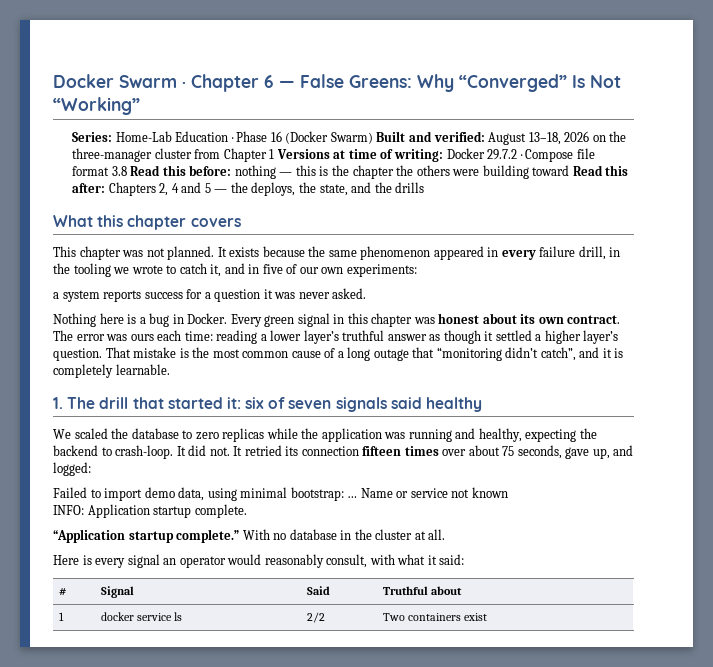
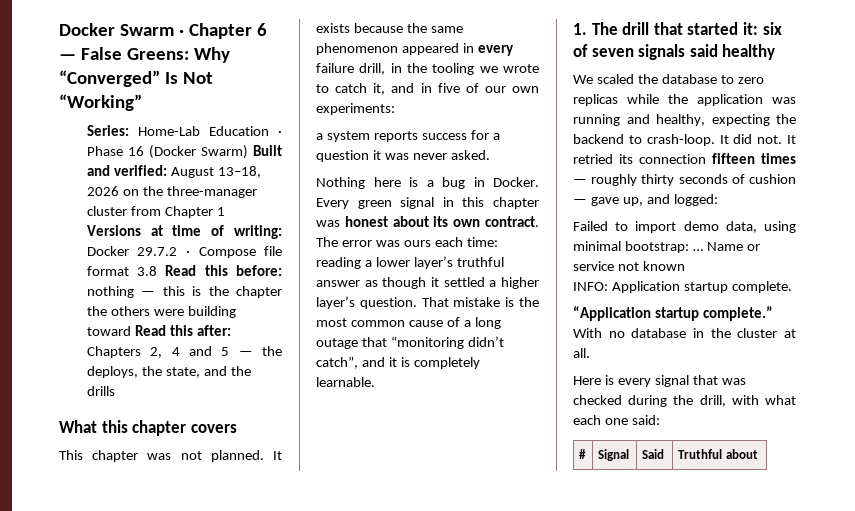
- It retried its connection fifteen times over about 75 seconds, gave up, and logged:
+ It retried its connection fifteen times — roughly thirty seconds of cushion — gave up, and logged:
- Here is every signal an operator would reasonably consult, with what it said:
+ Here is every signal that was checked during the drill, with what each one said:
- 1 | docker service ls | 2/2 | Two containers exist

